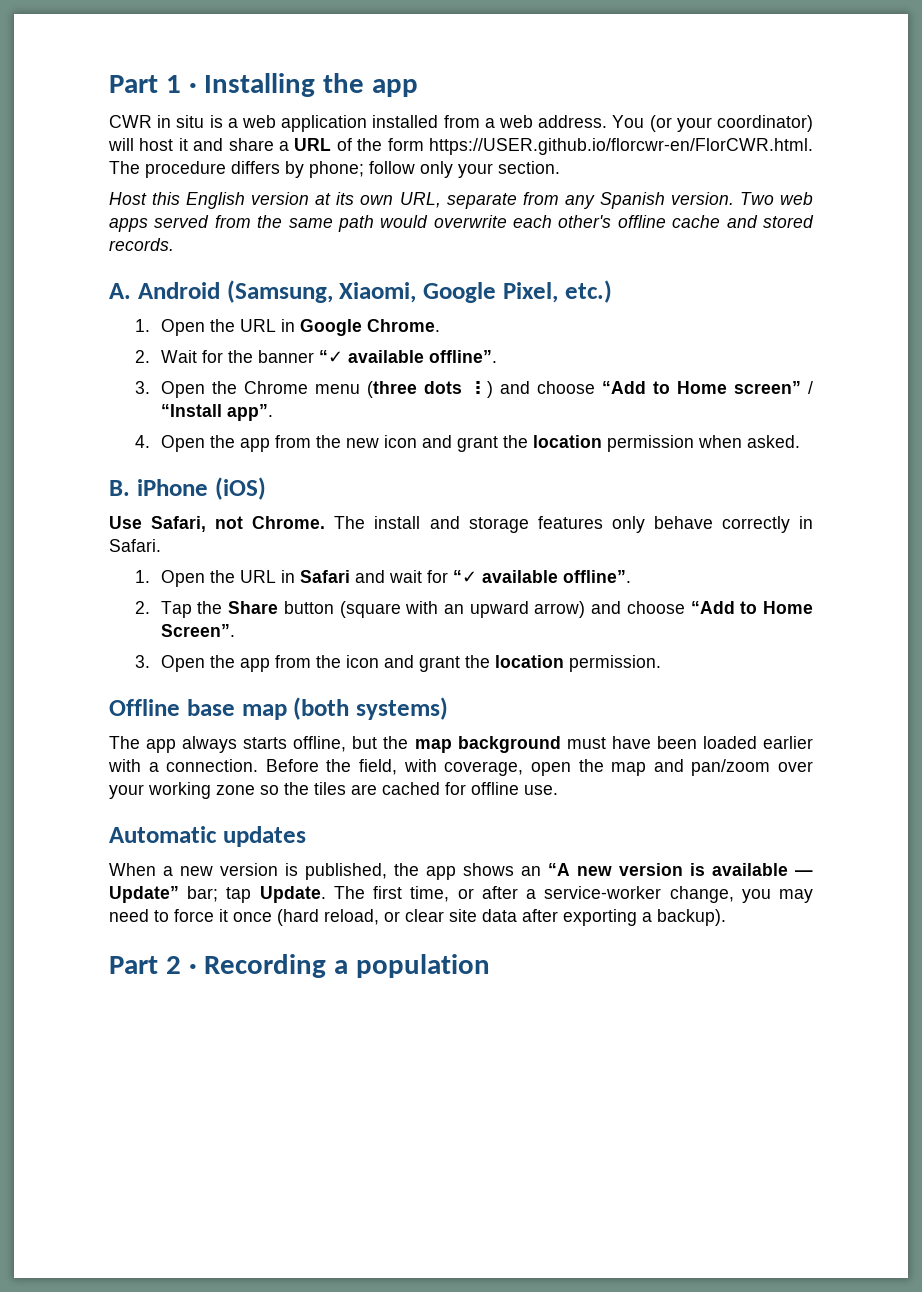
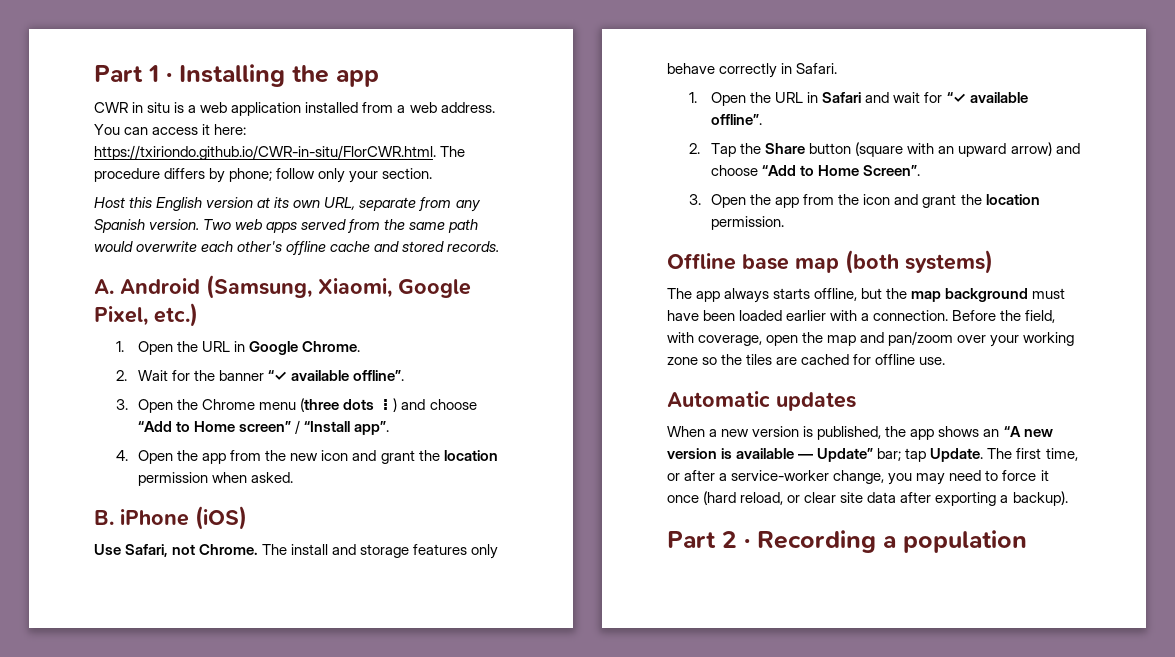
- You (or your coordinator) will host it and share a URL of the form https://USER.github.io/florcwr-en/FlorCWR.html. The procedure differs by phone; follow only your section.
+ You can access it here: https://txiriondo.github.io/CWR-in-situ/FlorCWR.html. The procedure differs by phone; follow only your section.

